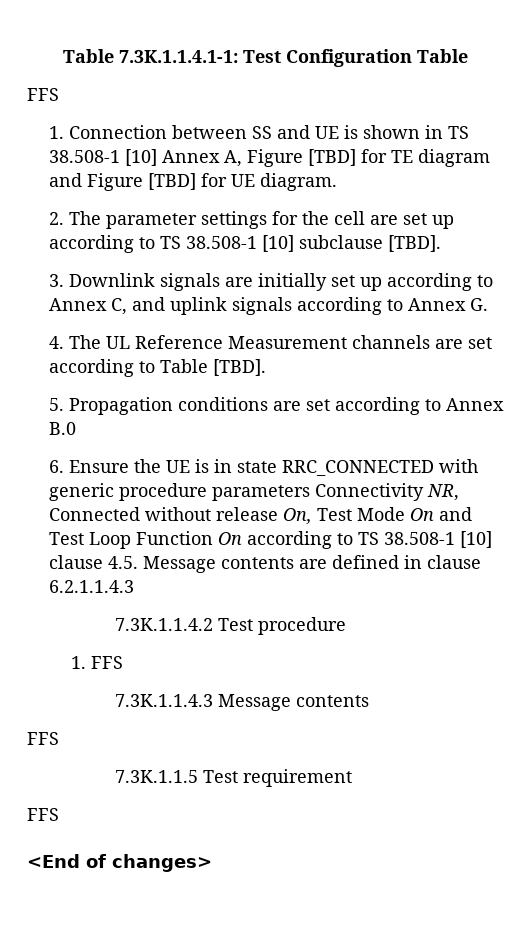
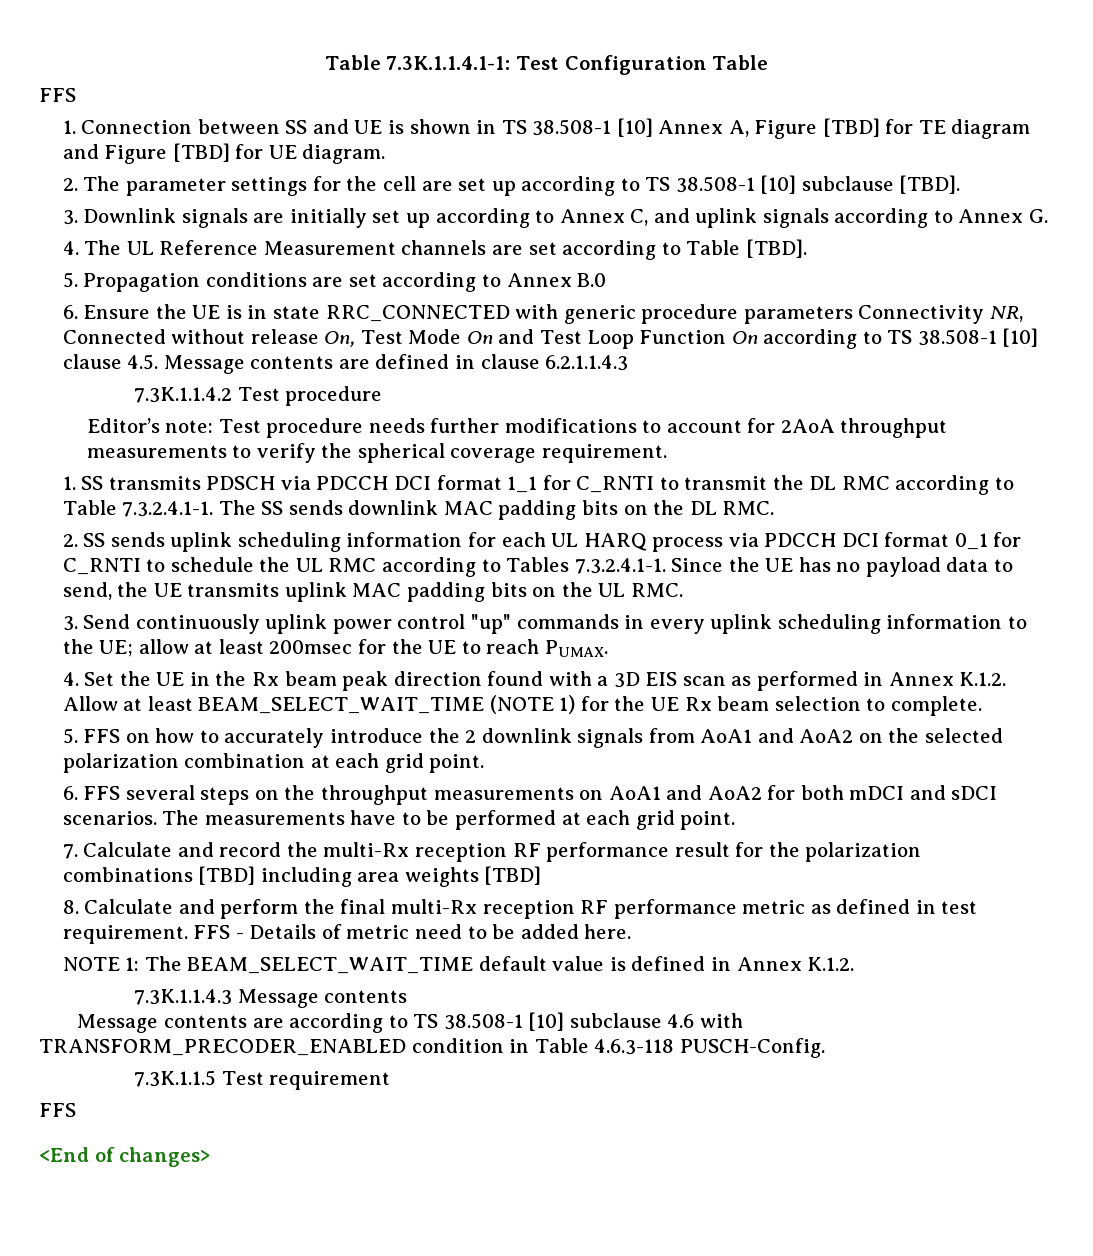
- 1. FFS
+ Editor’s note: Test procedure needs further modifications to account for 2AoA throughput measurements to verify the spherical coverage requirement.
+ 1. SS transmits PDSCH via PDCCH DCI format 1_1 for C_RNTI to transmit the DL RMC according to Table 7.3.2.4.1-1. The SS sends downlink MAC padding bits on the DL RMC.
+ 2. SS sends uplink scheduling information for each UL HARQ process via PDCCH DCI format 0_1 for C_RNTI to schedule the UL RMC according to Tables 7.3.2.4.1-1. Since the UE has no payload data to send, the UE transmits uplink MAC padding bits on the UL RMC.
+ 3. Send continuously uplink power control "up" commands in every uplink scheduling information to the UE; allow at least 200msec for the UE to reach PUMAX.
+ 4. Set the UE in the Rx beam peak direction found with a 3D EIS scan as performed in Annex K.1.2. Allow at least BEAM_SELECT_WAIT_TIME (NOTE 1) for the UE Rx beam selection to complete.
+ 5. FFS on how to accurately introduce the 2 downlink signals from AoA1 and AoA2 on the selected polarization combination at each grid point.
+ 6. FFS several steps on the throughput measurements on AoA1 and AoA2 for both mDCI and sDCI scenarios. The measurements have to be performed at each grid point.
+ 7. Calculate and record the multi-Rx reception RF performance result for the polarization combinations [TBD] including area weights [TBD]
+ 8. Calculate and perform the final multi-Rx reception RF performance metric as defined in test requirement. FFS - Details of metric need to be added here.
+ NOTE 1: The BEAM_SELECT_WAIT_TIME default value is defined in Annex K.1.2.
  7.3K.1.1.4.3 Message contents
- FFS
+ Message contents are according to TS 38.508-1 [10] subclause 4.6 with TRANSFORM_PRECODER_ENABLED condition in Table 4.6.3-118 PUSCH-Config.

